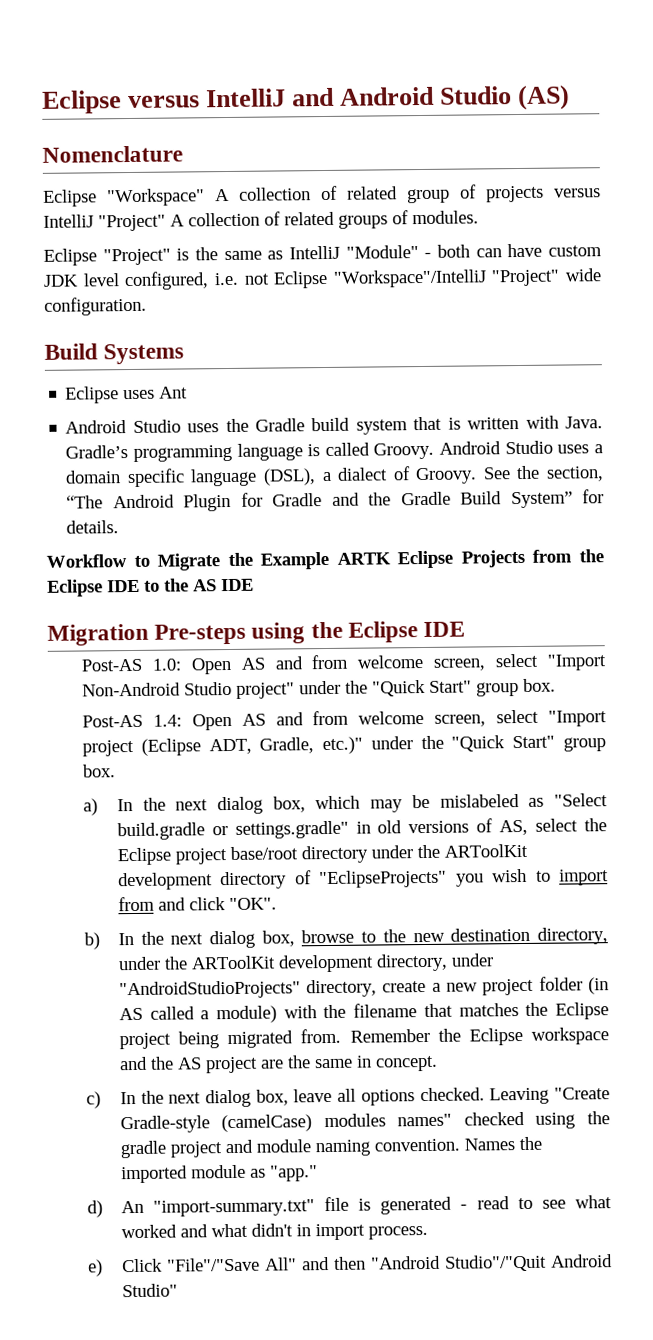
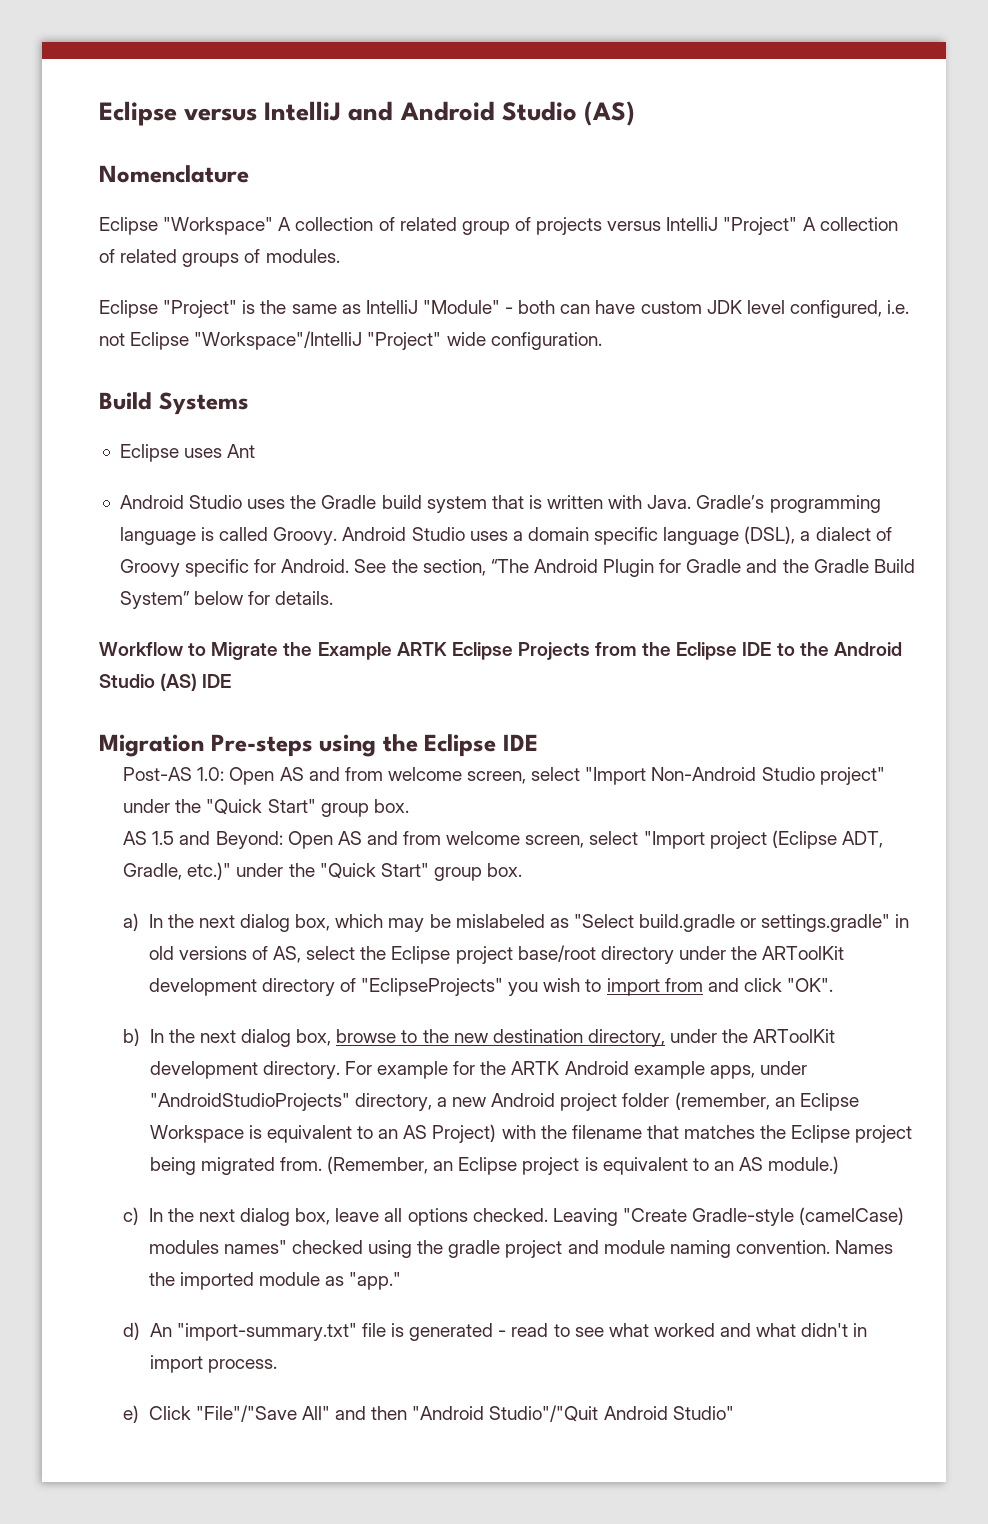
- Android Studio uses a domain specific language (DSL), a dialect of Groovy.
+ Android Studio uses a domain specific language (DSL), a dialect of Groovy specific for Android.
- See the section, “The Android Plugin for Gradle and the Gradle Build System” for details.
+ See the section, “The Android Plugin for Gradle and the Gradle Build System” below for details.
- Workflow to Migrate the Example ARTK Eclipse Projects from the Eclipse IDE to the AS IDE
+ Workflow to Migrate the Example ARTK Eclipse Projects from the Eclipse IDE to the Android Studio (AS) IDE
- Post-AS 1.4: Open AS and from welcome screen, select "Import project (Eclipse ADT, Gradle, etc.)" under the "Quick Start" group box.
+ AS 1.5 and Beyond: Open AS and from welcome screen, select "Import project (Eclipse ADT, Gradle, etc.)" under the "Quick Start" group box.
- b) In the next dialog box, browse to the new destination directory, under the ARToolKit development directory, under "AndroidStudioProjects" directory, create a new project folder (in AS called a module) with the filename that matches the Eclipse project being migrated from.
+ b) In the next dialog box, browse to the new destination directory, under the ARToolKit development directory. For example for the ARTK Android example apps, under "AndroidStudioProjects" directory, a new Android project folder (remember, an Eclipse Workspace is equivalent to an AS Project) with the filename that matches the Eclipse project being migrated from.
- Remember the Eclipse workspace and the AS project are the same in concept.
+ (Remember, an Eclipse project is equivalent to an AS module.)

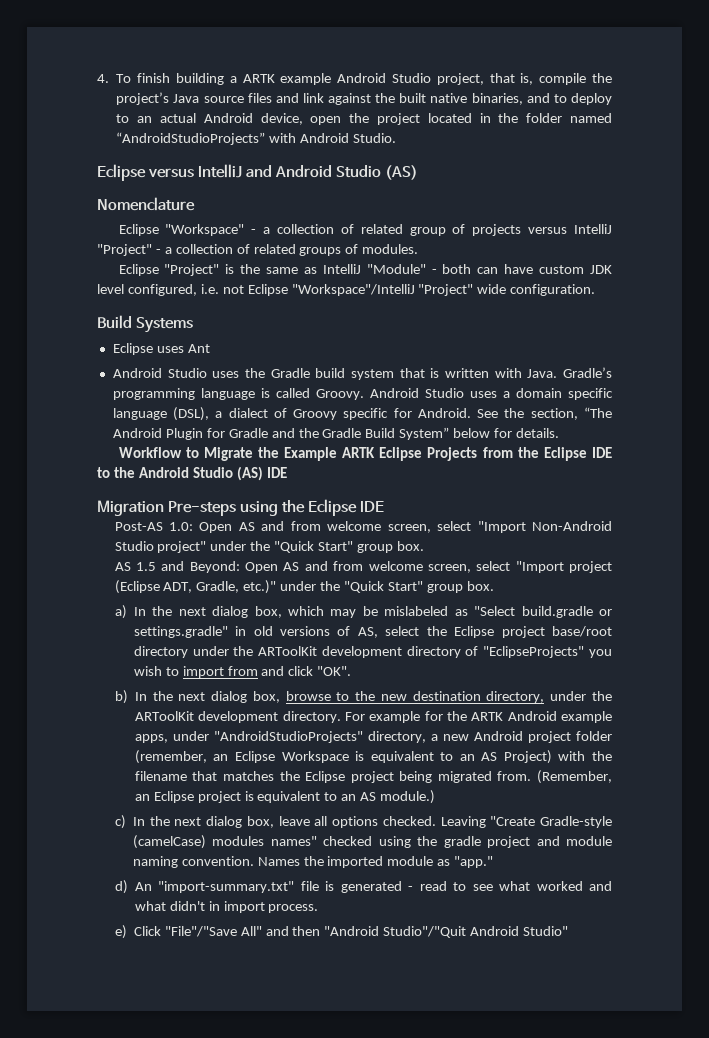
+ 4. To finish building a ARTK example Android Studio project, that is, compile the project’s Java source files and link against the built native binaries, and to deploy to an actual Android device, open the project located in the folder named “AndroidStudioProjects” with Android Studio.
- Eclipse "Workspace" A collection of related group of projects versus IntelliJ "Project" A collection of related groups of modules.
+ Eclipse "Workspace" - a collection of related group of projects versus IntelliJ "Project" - a collection of related groups of modules.

